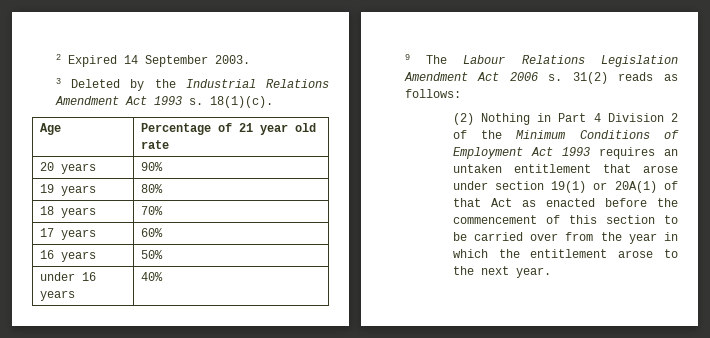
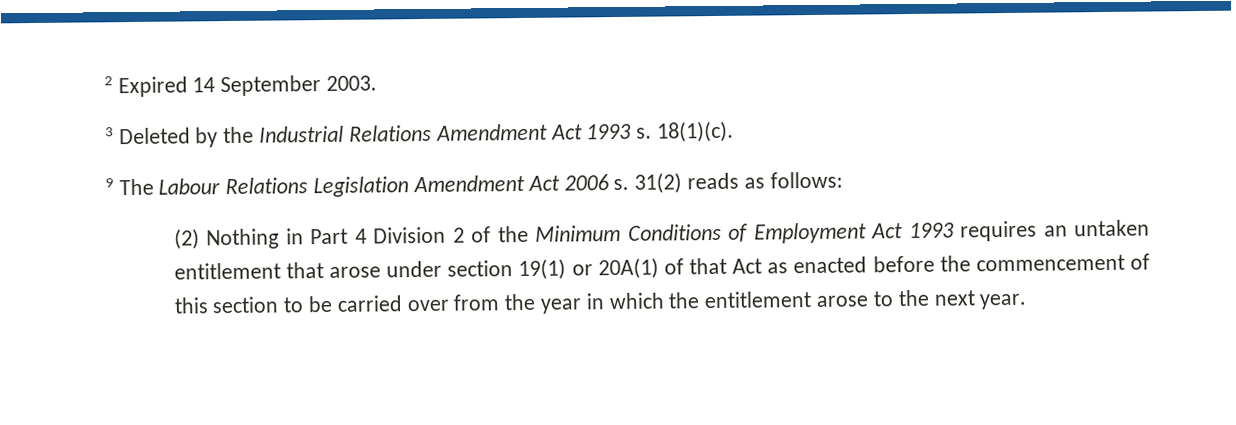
- Age | Percentage of 21 year old rate
- 20 years | 90%
- 19 years | 80%
- 18 years | 70%
- 17 years | 60%
- 16 years | 50%
- under 16 years | 40%

